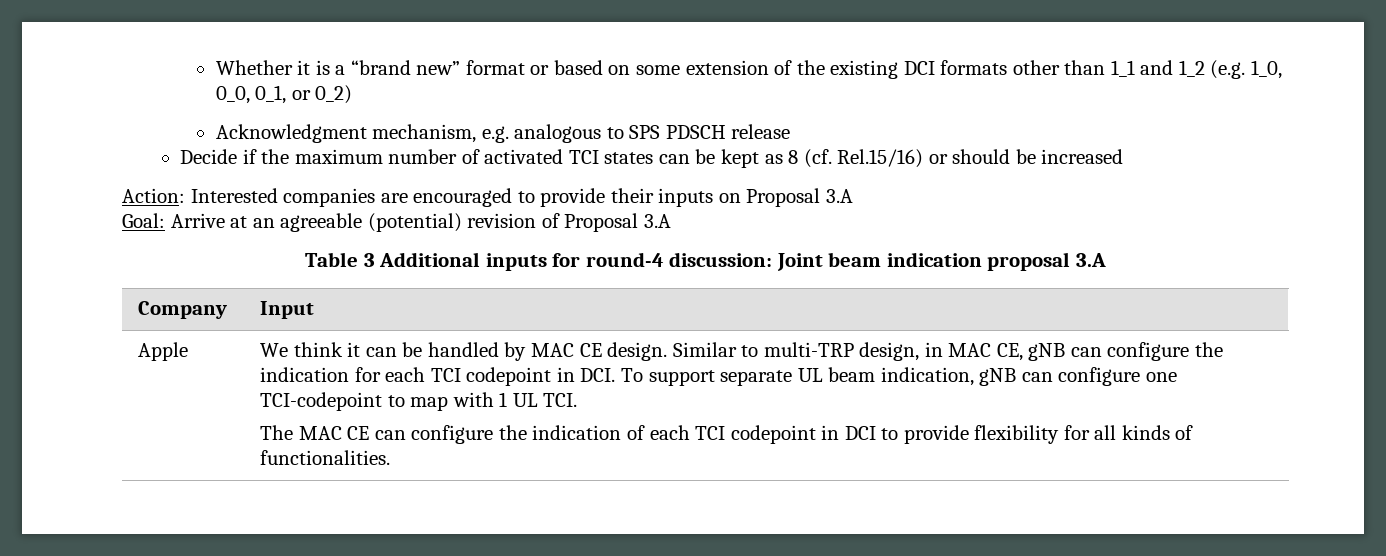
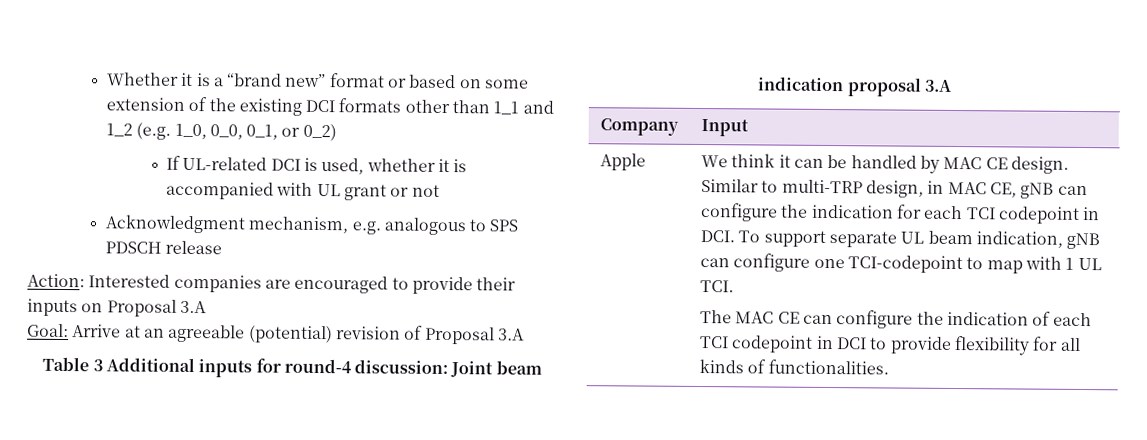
+ If UL-related DCI is used, whether it is accompanied with UL grant or not
- Decide if the maximum number of activated TCI states can be kept as 8 (cf. Rel.15/16) or should be increased

